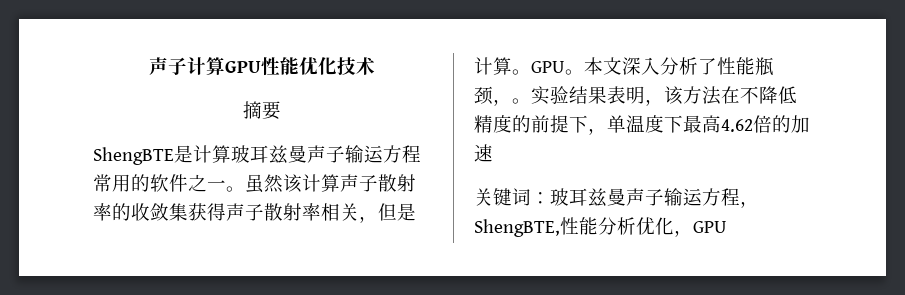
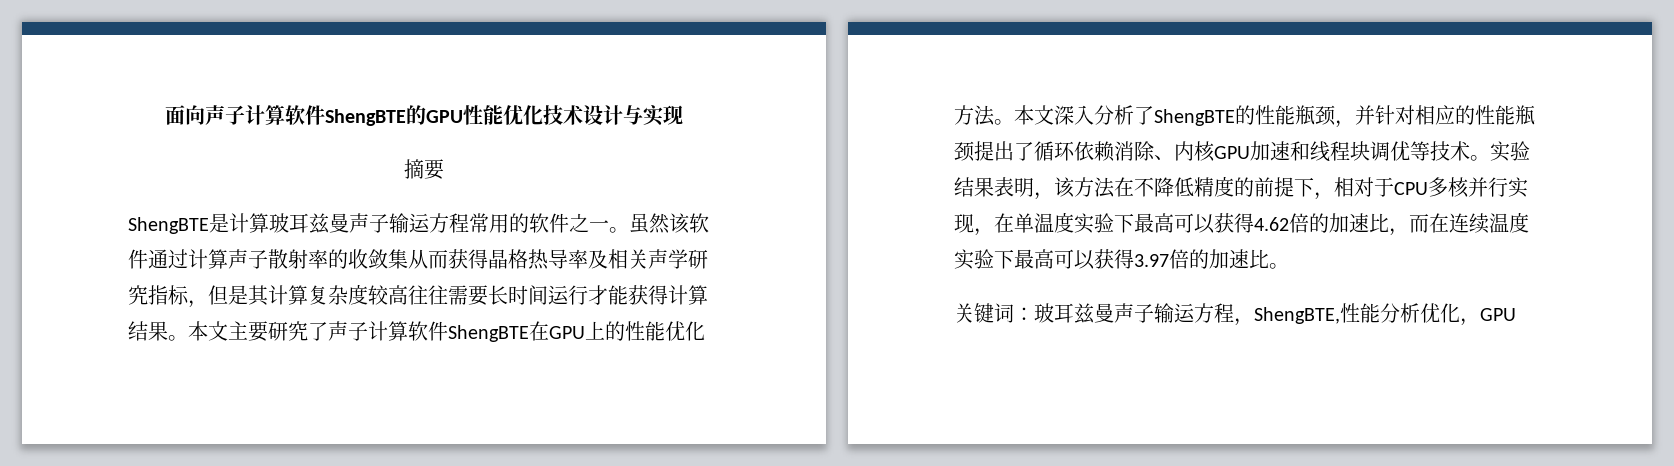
- 声子计算GPU性能优化技术
+ 面向声子计算软件ShengBTE的GPU性能优化技术设计与实现
- 虽然该计算声子散射率的收敛集获得声子散射率相关，但是计算。GPU。
+ 虽然该软件通过计算声子散射率的收敛集从而获得晶格热导率及相关声学研究指标，但是其计算复杂度较高往往需要长时间运行才能获得计算结果。本文主要研究了声子计算软件ShengBTE在GPU上的性能优化方法。
- 本文深入分析了性能瓶颈，。
+ 本文深入分析了ShengBTE的性能瓶颈，并针对相应的性能瓶颈提出了循环依赖消除、内核GPU加速和线程块调优等技术。
- 实验结果表明，该方法在不降低精度的前提下，单温度下最高4.62倍的加速
+ 实验结果表明，该方法在不降低精度的前提下，相对于CPU多核并行实现，在单温度实验下最高可以获得4.62倍的加速比，而在连续温度实验下最高可以获得3.97倍的加速比。

